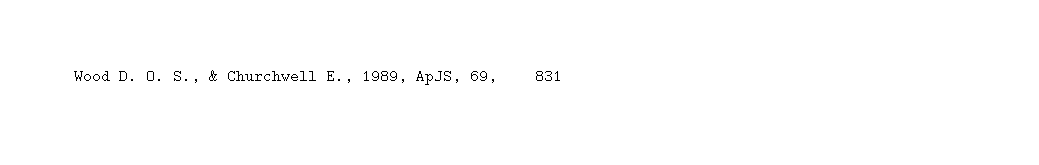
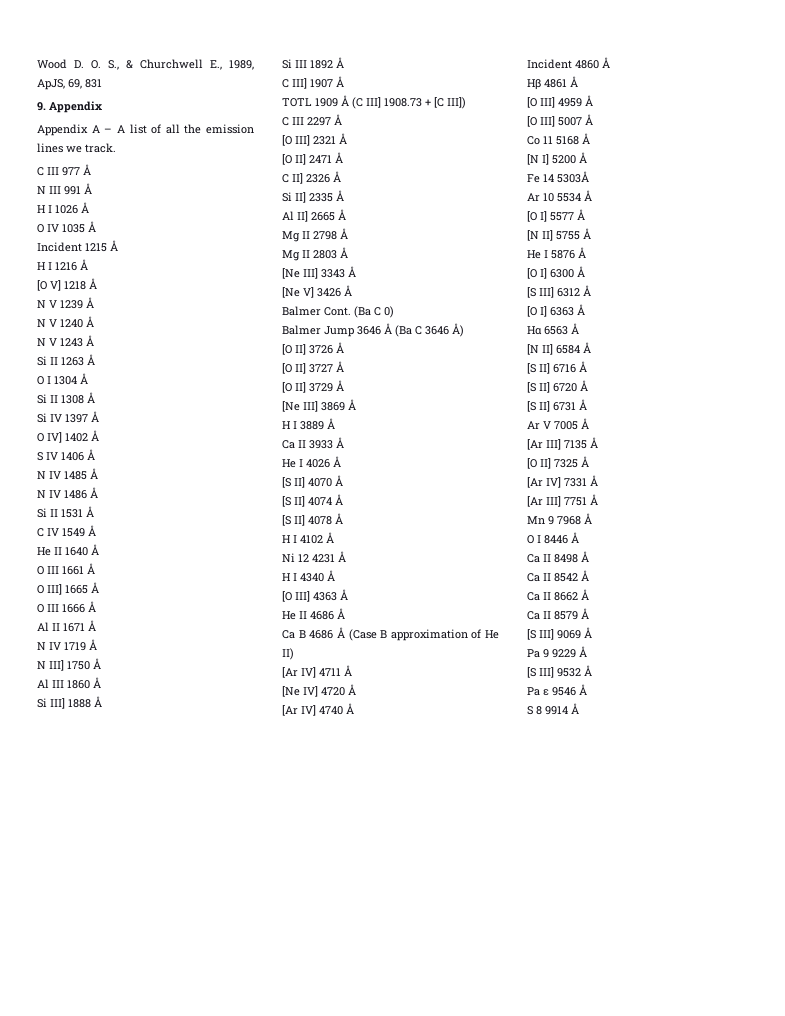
+ 9. Appendix
+ Appendix A – A list of all the emission lines we track.
+ C III 977 Å
+ N III 991 Å
+ H I 1026 Å
+ O IV 1035 Å
+ Incident 1215 Å
+ H I 1216 Å
+ [O V] 1218 Å
+ N V 1239 Å
+ N V 1240 Å
+ N V 1243 Å
+ Si II 1263 Å
+ O I 1304 Å
+ Si II 1308 Å
+ Si IV 1397 Å
+ O IV] 1402 Å
+ S IV 1406 Å
+ N IV 1485 Å
+ N IV 1486 Å
+ Si II 1531 Å
+ C IV 1549 Å
+ He II 1640 Å
+ O III 1661 Å
+ O III] 1665 Å
+ O III 1666 Å
+ Al II 1671 Å
+ N IV 1719 Å
+ N III] 1750 Å
+ Al III 1860 Å
+ Si III] 1888 Å
+ Si III 1892 Å
+ C III] 1907 Å
+ TOTL 1909 Å (C III] 1908.73 + [C III])
+ C III 2297 Å
+ [O III] 2321 Å
+ [O II] 2471 Å
+ C II] 2326 Å
+ Si II] 2335 Å
+ Al II] 2665 Å
+ Mg II 2798 Å
+ Mg II 2803 Å
+ [Ne III] 3343 Å
+ [Ne V] 3426 Å
+ Balmer Cont. (Ba C 0)
+ Balmer Jump 3646 Å (Ba C 3646 Å)
+ [O II] 3726 Å
+ [O II] 3727 Å
+ [O II] 3729 Å
+ [Ne III] 3869 Å
+ H I 3889 Å
+ Ca II 3933 Å
+ He I 4026 Å
+ [S II] 4070 Å
+ [S II] 4074 Å
+ [S II] 4078 Å
+ H I 4102 Å
+ Ni 12 4231 Å
+ H I 4340 Å
+ [O III] 4363 Å
+ He II 4686 Å
+ Ca B 4686 Å (Case B approximation of He II)
+ [Ar IV] 4711 Å
+ [Ne IV] 4720 Å
+ [Ar IV] 4740 Å
+ Incident 4860 Å
+ Hβ 4861 Å
+ [O III] 4959 Å
+ [O III] 5007 Å
+ Co 11 5168 Å
+ [N I] 5200 Å
+ Fe 14 5303Å
+ Ar 10 5534 Å
+ [O I] 5577 Å
+ [N II] 5755 Å
+ He I 5876 Å
+ [O I] 6300 Å
+ [S III] 6312 Å
+ [O I] 6363 Å
+ Hα 6563 Å
+ [N II] 6584 Å
+ [S II] 6716 Å
+ [S II] 6720 Å
+ [S II] 6731 Å
+ Ar V 7005 Å
+ [Ar III] 7135 Å
+ [O II] 7325 Å
+ [Ar IV] 7331 Å
+ [Ar III] 7751 Å
+ Mn 9 7968 Å
+ O I 8446 Å
+ Ca II 8498 Å
+ Ca II 8542 Å
+ Ca II 8662 Å
+ Ca II 8579 Å
+ [S III] 9069 Å
+ Pa 9 9229 Å
+ [S III] 9532 Å
+ Pa ε 9546 Å
+ S 8 9914 Å

